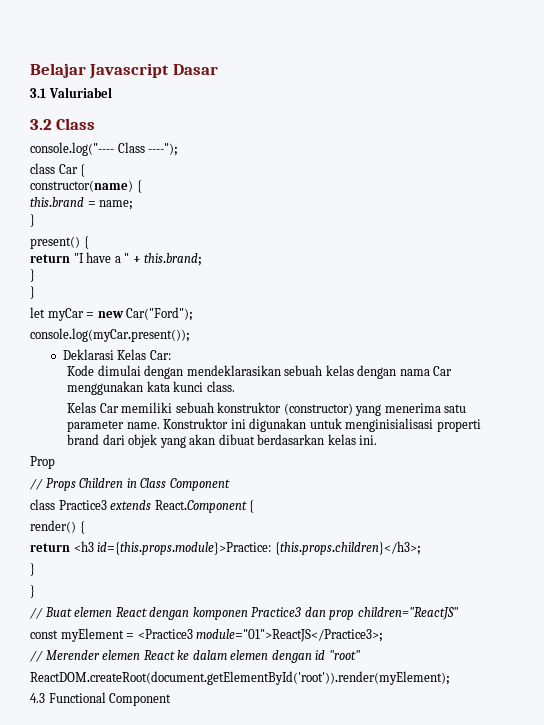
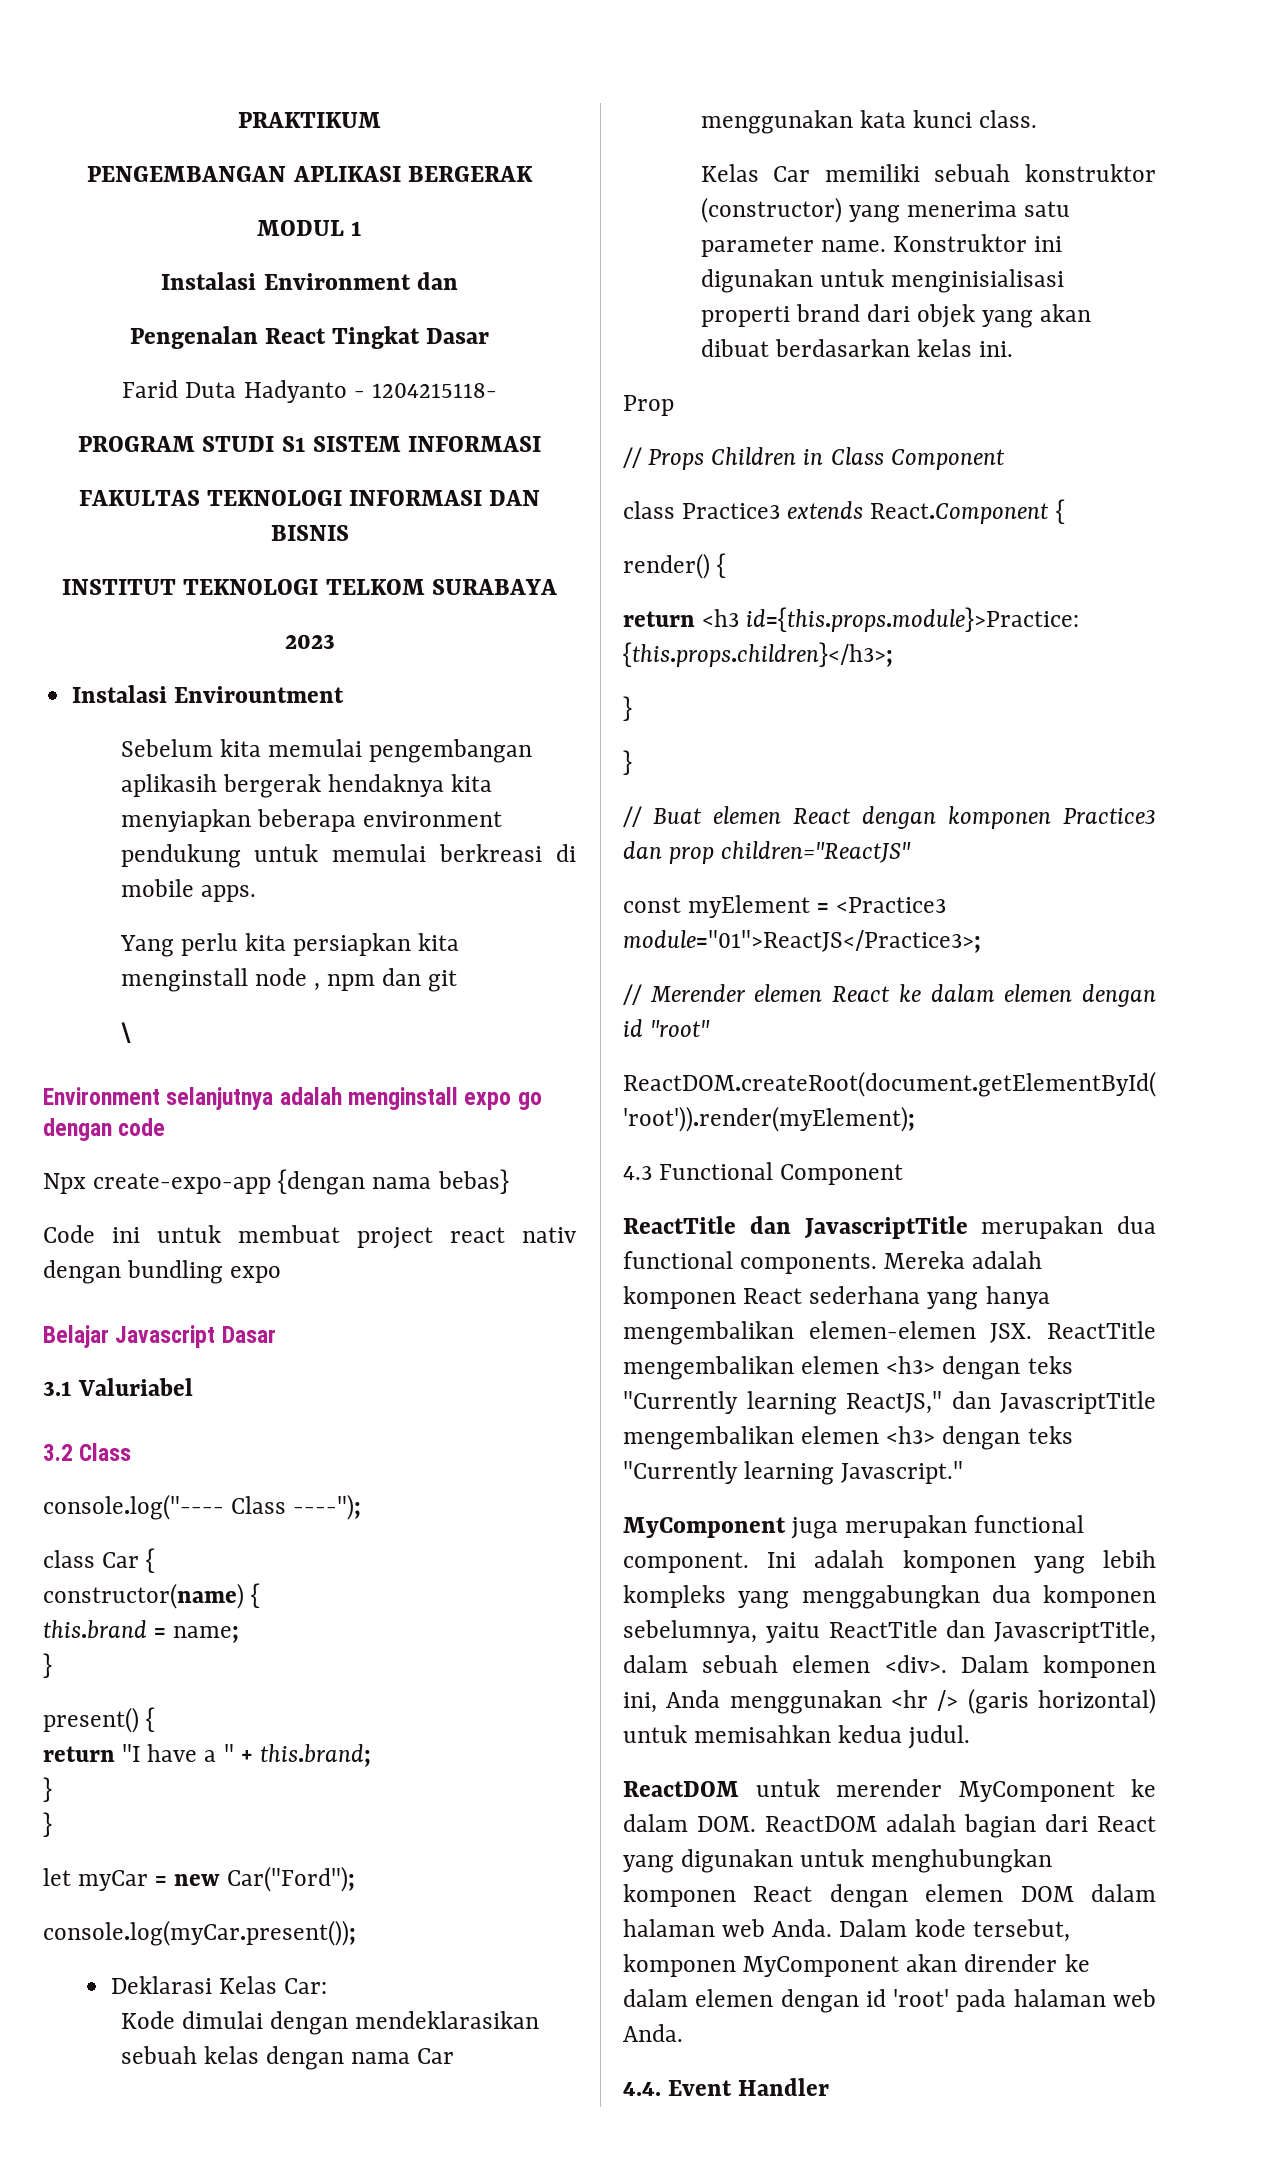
+ PRAKTIKUM
+ PENGEMBANGAN APLIKASI BERGERAK
+ MODUL 1
+ Instalasi Environment dan
+ Pengenalan React Tingkat Dasar
+ Farid Duta Hadyanto - 1204215118-
+ PROGRAM STUDI S1 SISTEM INFORMASI
+ FAKULTAS TEKNOLOGI INFORMASI DAN BISNIS
+ INSTITUT TEKNOLOGI TELKOM SURABAYA
+ 2023
+ Instalasi Envirountment
+ Sebelum kita memulai pengembangan aplikasih bergerak hendaknya kita menyiapkan beberapa environment pendukung untuk memulai berkreasi di mobile apps.
+ Yang perlu kita persiapkan kita menginstall node , npm dan git
+ \
+ Environment selanjutnya adalah menginstall expo go dengan code
+ Npx create-expo-app {dengan nama bebas}
+ Code ini untuk membuat project react nativ dengan bundling expo
+ ReactTitle dan JavascriptTitle merupakan dua functional components. Mereka adalah komponen React sederhana yang hanya mengembalikan elemen-elemen JSX. ReactTitle mengembalikan elemen <h3> dengan teks "Currently learning ReactJS," dan JavascriptTitle mengembalikan elemen <h3> dengan teks "Currently learning Javascript."
+ MyComponent juga merupakan functional component. Ini adalah komponen yang lebih kompleks yang menggabungkan dua komponen sebelumnya, yaitu ReactTitle dan JavascriptTitle, dalam sebuah elemen <div>. Dalam komponen ini, Anda menggunakan <hr /> (garis horizontal) untuk memisahkan kedua judul.
+ ReactDOM untuk merender MyComponent ke dalam DOM. ReactDOM adalah bagian dari React yang digunakan untuk menghubungkan komponen React dengan elemen DOM dalam halaman web Anda. Dalam kode tersebut, komponen MyComponent akan dirender ke dalam elemen dengan id 'root' pada halaman web Anda.
+ 4.4. Event Handler

